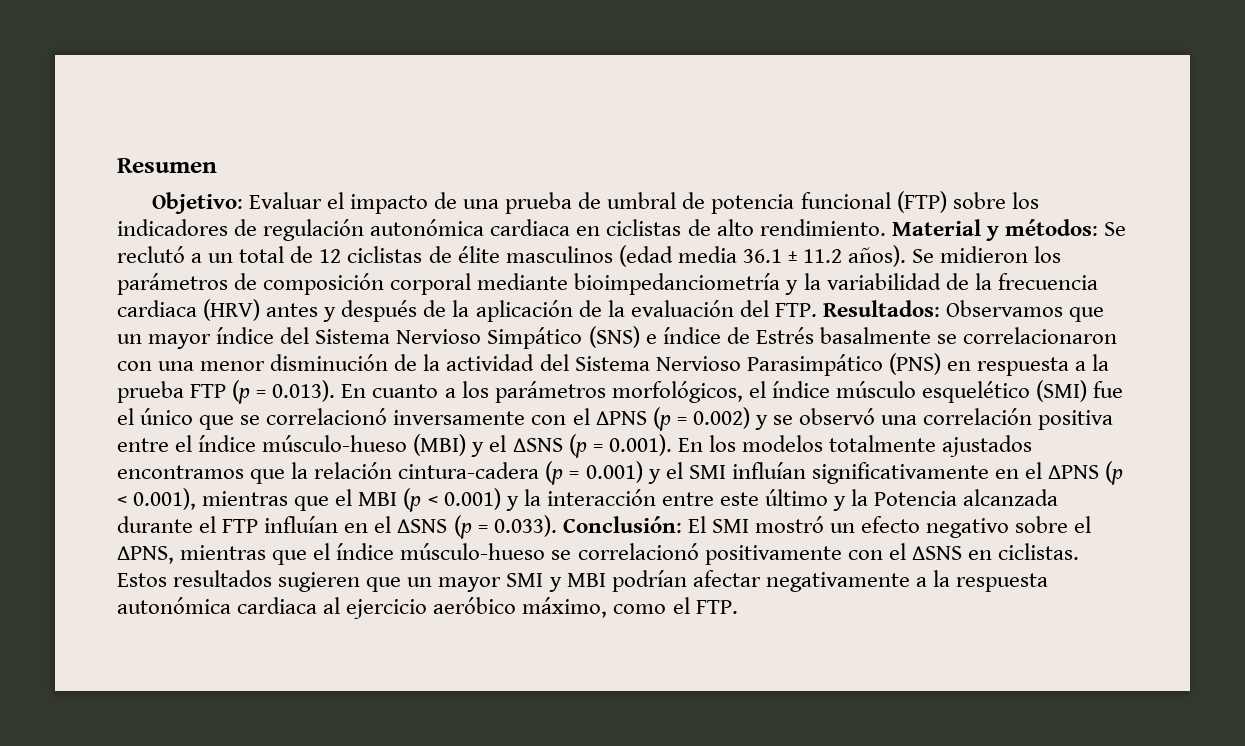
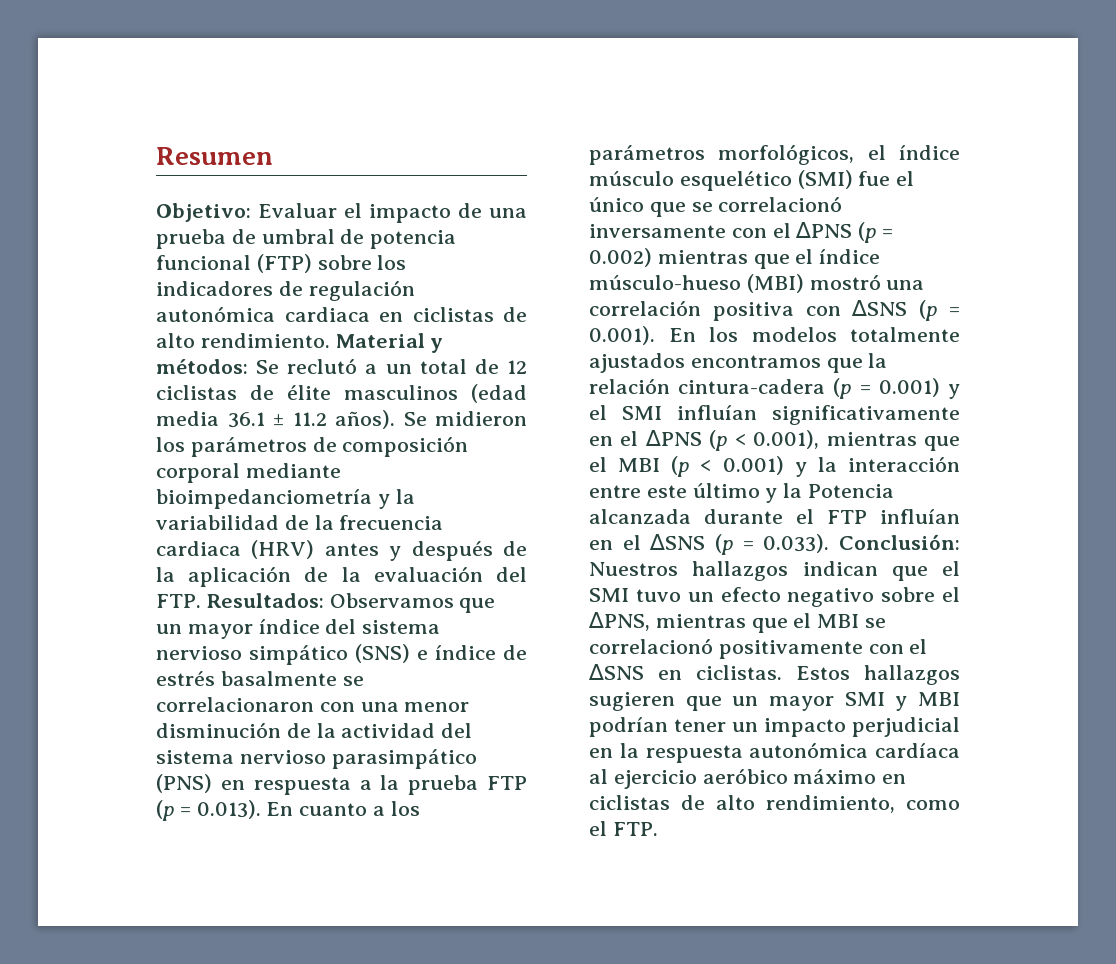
- Observamos que un mayor índice del Sistema Nervioso Simpático (SNS) e índice de Estrés basalmente se correlacionaron con una menor disminución de la actividad del Sistema Nervioso Parasimpático (PNS) en respuesta a la prueba FTP (p = 0.013). En cuanto a los parámetros morfológicos, el índice músculo esquelético (SMI) fue el único que se correlacionó inversamente con el ∆PNS (p = 0.002) y se observó una correlación positiva entre el índice músculo-hueso (MBI) y el ∆SNS (p = 0.001). En los modelos totalmente ajustados encontramos que la relación cintura-cadera (p = 0.001) y el SMI influían significativamente en el ∆PNS (p < 0.001), mientras que el MBI (p < 0.001) y la interacción entre este último y la Potencia alcanzada durante el FTP influían en el ∆SNS (p = 0.033). Conclusión:
+ Observamos que un mayor índice del sistema nervioso simpático (SNS) e índice de estrés basalmente se correlacionaron con una menor disminución de la actividad del sistema nervioso parasimpático (PNS) en respuesta a la prueba FTP (p = 0.013). En cuanto a los parámetros morfológicos, el índice músculo esquelético (SMI) fue el único que se correlacionó inversamente con el ∆PNS (p = 0.002) mientras que el índice músculo-hueso (MBI) mostró una correlación positiva con ∆SNS (p = 0.001). En los modelos totalmente ajustados encontramos que la relación cintura-cadera (p = 0.001) y el SMI influían significativamente en el ∆PNS (p < 0.001), mientras que el MBI (p < 0.001) y la interacción entre este último y la Potencia alcanzada durante el FTP influían en el ∆SNS (p = 0.033). Conclusión:
- El SMI mostró un efecto negativo sobre el ∆PNS, mientras que el índice músculo-hueso se correlacionó positivamente con el ∆SNS en ciclistas.
+ Nuestros hallazgos indican que el SMI tuvo un efecto negativo sobre el ∆PNS, mientras que el MBI se correlacionó positivamente con el ∆SNS en ciclistas.
- Estos resultados sugieren que un mayor SMI y MBI podrían afectar negativamente a la respuesta autonómica cardiaca al ejercicio aeróbico máximo, como el FTP.
+ Estos hallazgos sugieren que un mayor SMI y MBI podrían tener un impacto perjudicial en la respuesta autonómica cardíaca al ejercicio aeróbico máximo en ciclistas de alto rendimiento, como el FTP.

